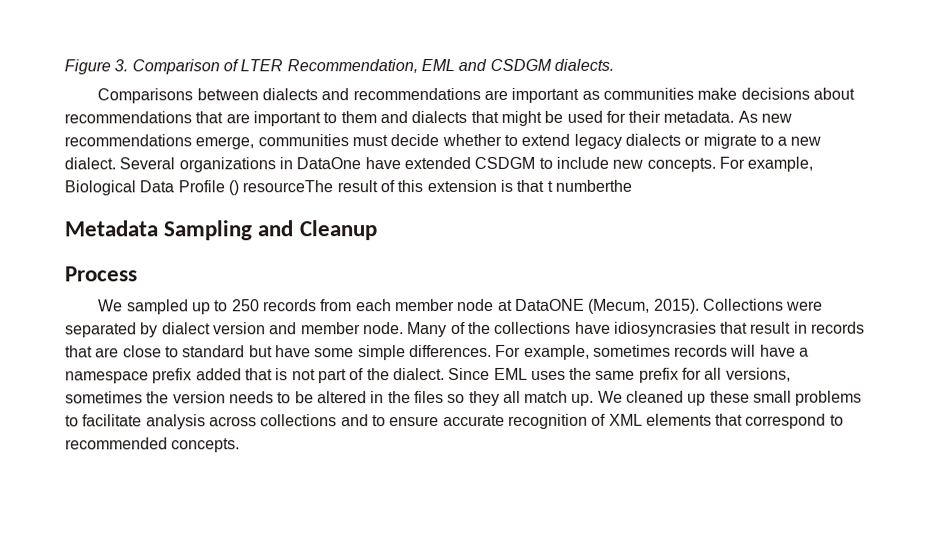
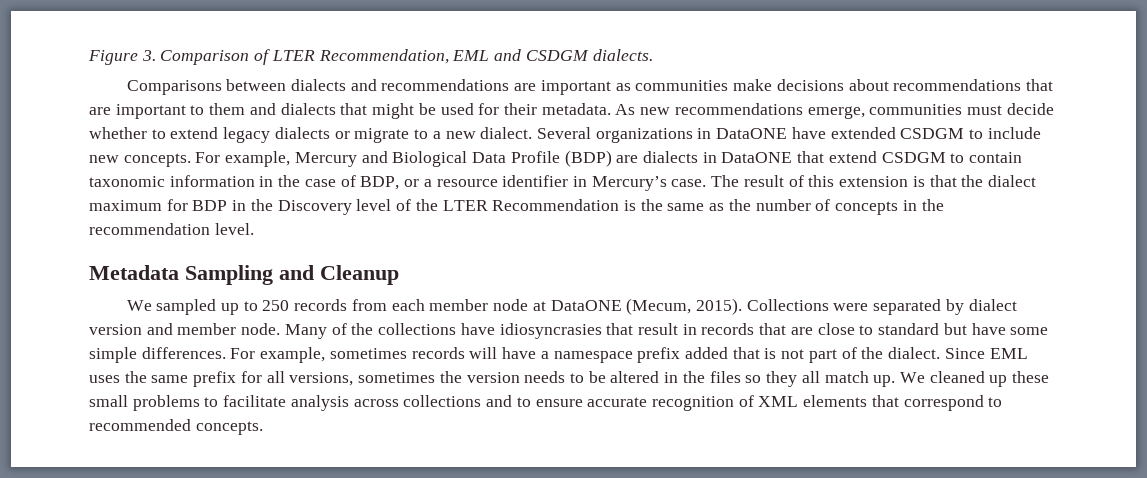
- Several organizations in DataOne have extended CSDGM to include new concepts.
+ Several organizations in DataONE have extended CSDGM to include new concepts.
- For example, Biological Data Profile () resourceThe result of this extension is that t numberthe
+ For example, Mercury and Biological Data Profile (BDP) are dialects in DataONE that extend CSDGM to contain taxonomic information in the case of BDP, or a resource identifier in Mercury’s case. The result of this extension is that the dialect maximum for BDP in the Discovery level of the LTER Recommendation is the same as the number of concepts in the recommendation level.
- Process

